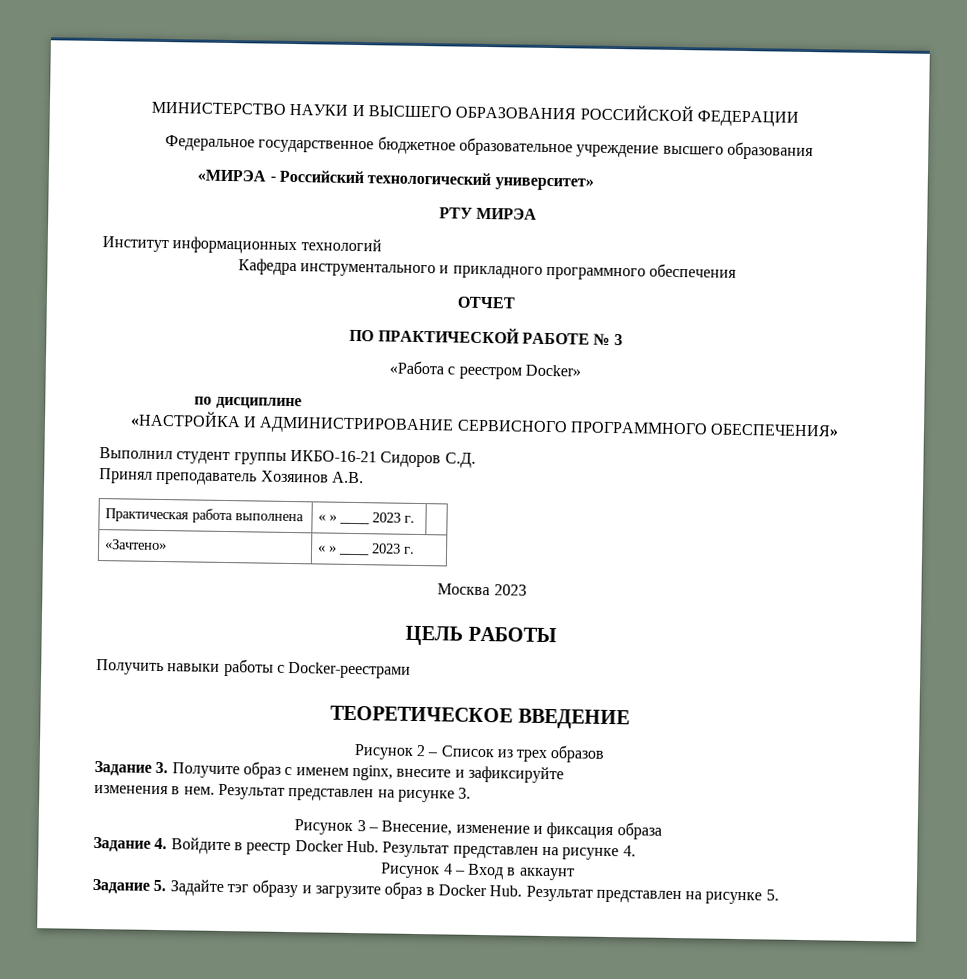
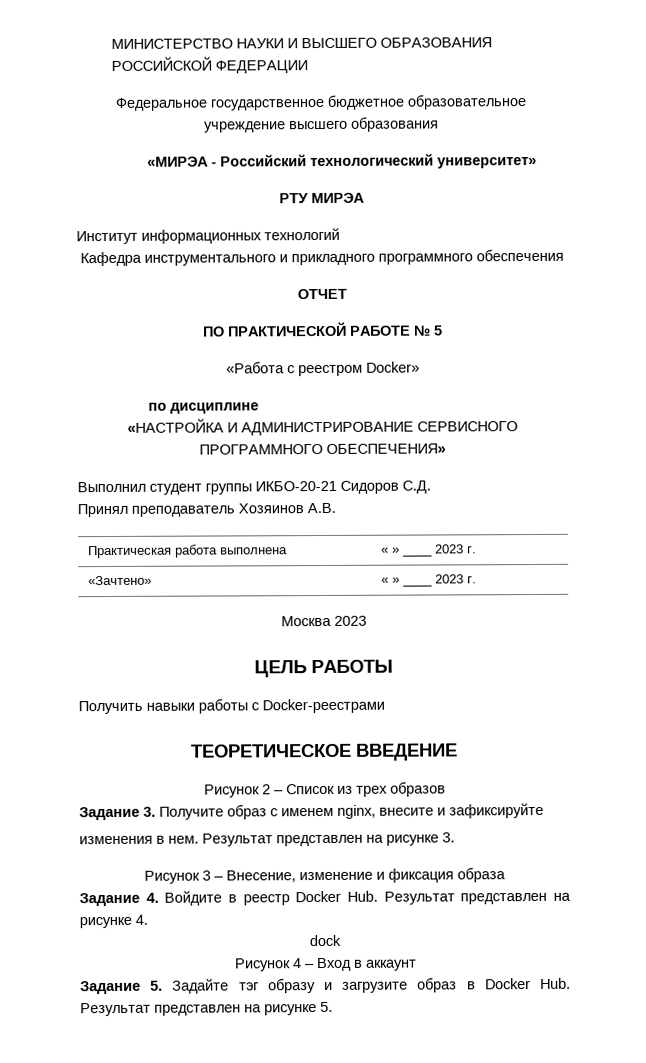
- ПО ПРАКТИЧЕСКОЙ РАБОТЕ № 3
+ ПО ПРАКТИЧЕСКОЙ РАБОТЕ № 5
- Выполнил студент группы ИКБО-16-21 Сидоров С.Д.
+ Выполнил студент группы ИКБО-20-21 Сидоров С.Д.
+ dock

